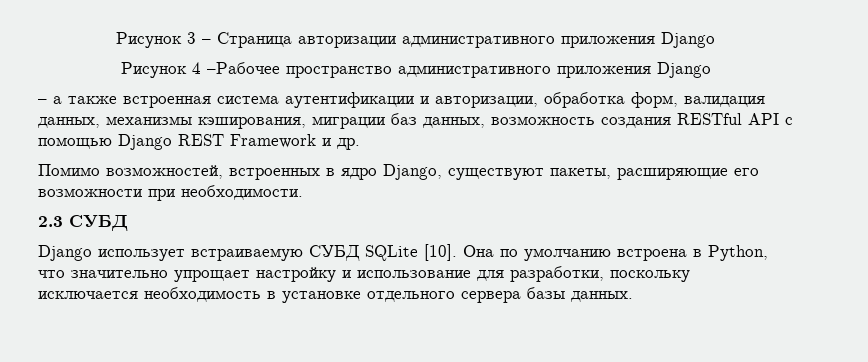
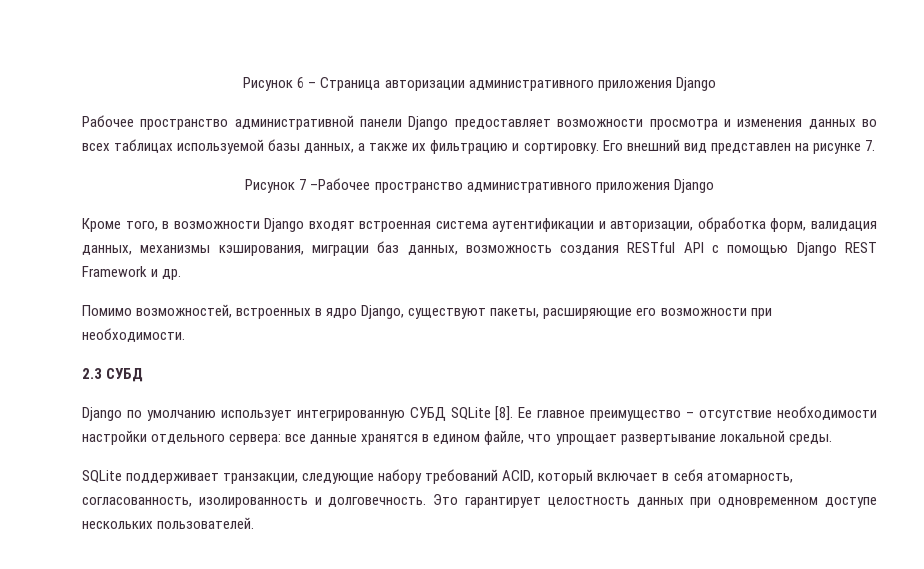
- Рисунок 3 – Страница авторизации административного приложения Django
+ Рисунок 6 – Страница авторизации административного приложения Django
- Рисунок 4 –Рабочее пространство административного приложения Django
+ Рабочее пространство административной панели Django предоставляет возможности просмотра и изменения данных во всех таблицах используемой базы данных, а также их фильтрацию и сортировку. Его внешний вид представлен на рисунке 7.
+ Рисунок 7 –Рабочее пространство административного приложения Django
- – а также встроенная система аутентификации и авторизации, обработка форм, валидация данных, механизмы кэширования, миграции баз данных, возможность создания RESTful API с помощью Django REST Framework и др.
+ Кроме того, в возможности Django входят встроенная система аутентификации и авторизации, обработка форм, валидация данных, механизмы кэширования, миграции баз данных, возможность создания RESTful API с помощью Django REST Framework и др.
- Django использует встраиваемую СУБД SQLite [10]. Она по умолчанию встроена в Python, что значительно упрощает настройку и использование для разработки, поскольку исключается необходимость в установке отдельного сервера базы данных.
+ Django по умолчанию использует интегрированную СУБД SQLite [8]. Ее главное преимущество – отсутствие необходимости настройки отдельного сервера: все данные хранятся в едином файле, что упрощает развертывание локальной среды.
+ SQLite поддерживает транзакции, следующие набору требований ACID, который включает в себя атомарность, согласованность, изолированность и долговечность. Это гарантирует целостность данных при одновременном доступе нескольких пользователей.

